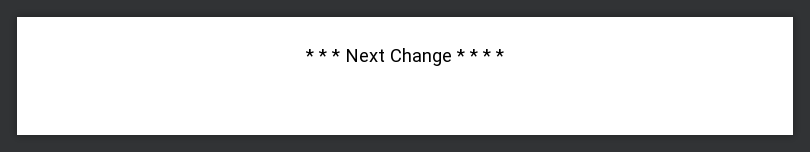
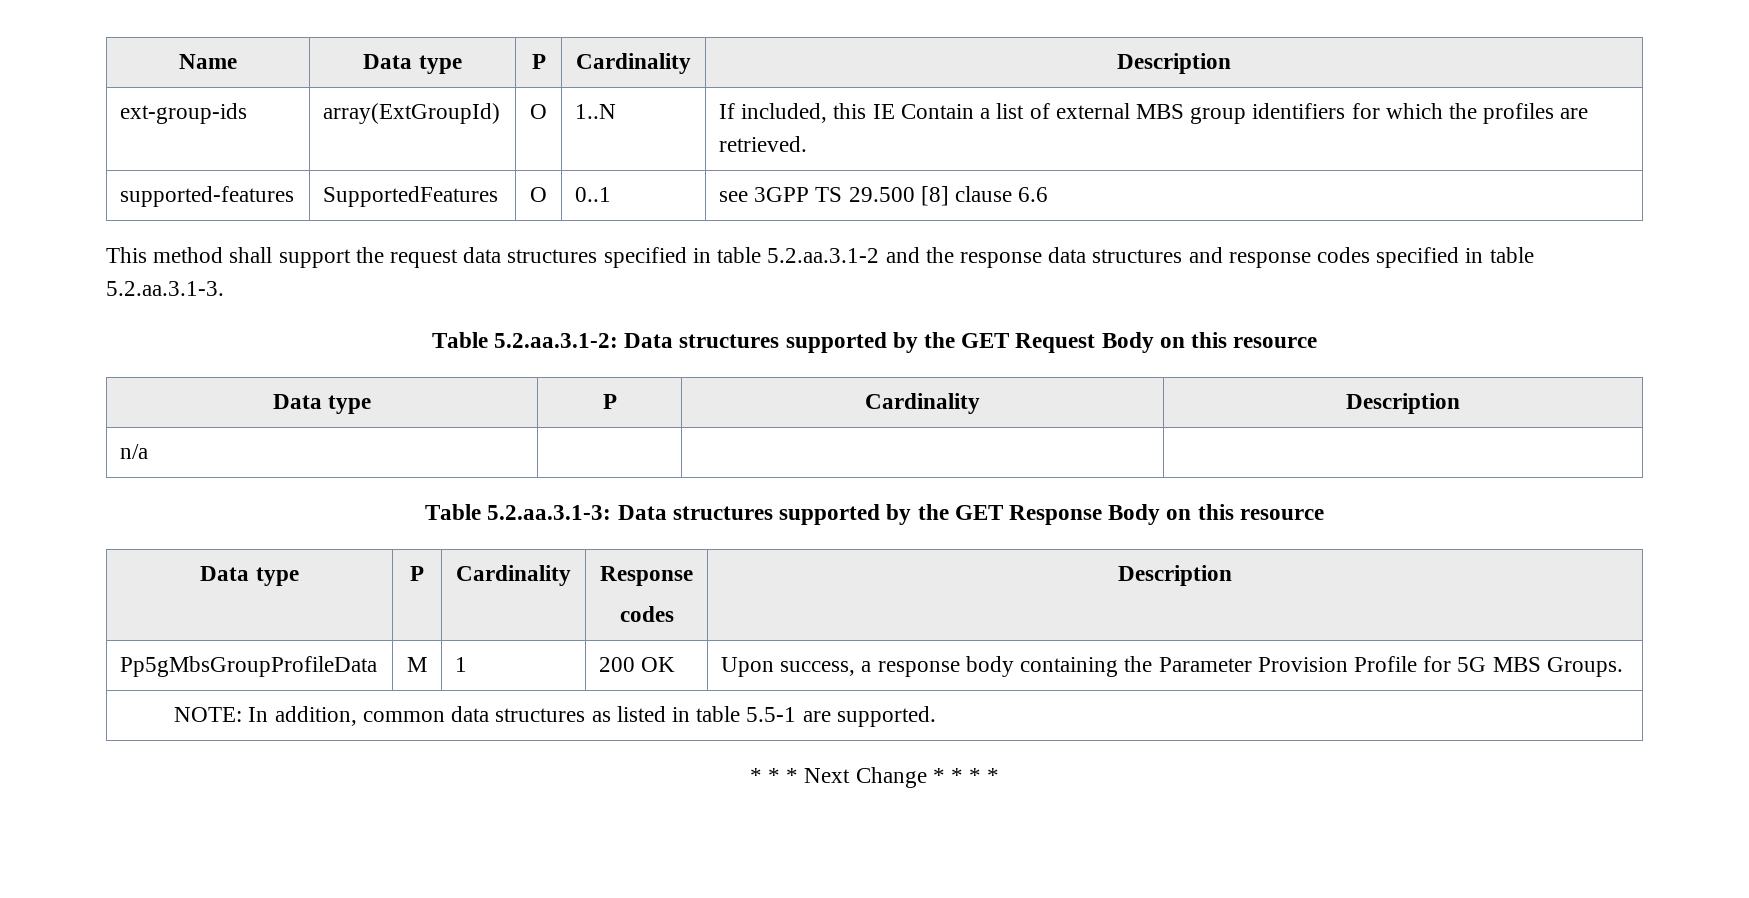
+ Name | Data type | P | Cardinality | Description
+ ext-group-ids | array(ExtGroupId) | O | 1..N | If included, this IE Contain a list of external MBS group identifiers for which the profiles are retrieved.
+ supported-features | SupportedFeatures | O | 0..1 | see 3GPP TS 29.500 [8] clause 6.6
+ This method shall support the request data structures specified in table 5.2.aa.3.1-2 and the response data structures and response codes specified in table 5.2.aa.3.1-3.
+ Table 5.2.aa.3.1-2: Data structures supported by the GET Request Body on this resource
+ Data type | P | Cardinality | Description
+ n/a | | |
+ Table 5.2.aa.3.1-3: Data structures supported by the GET Response Body on this resource
+ Data type | P | Cardinality | Response
+ codes | Description
+ Pp5gMbsGroupProfileData | M | 1 | 200 OK | Upon success, a response body containing the Parameter Provision Profile for 5G MBS Groups.
+ NOTE: In addition, common data structures as listed in table 5.5-1 are supported.

